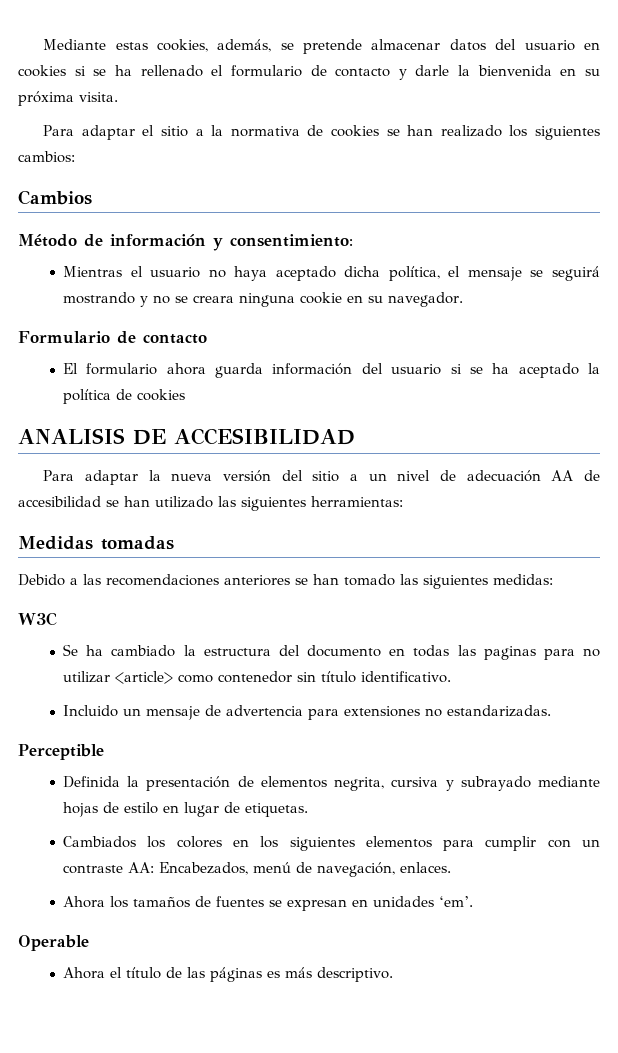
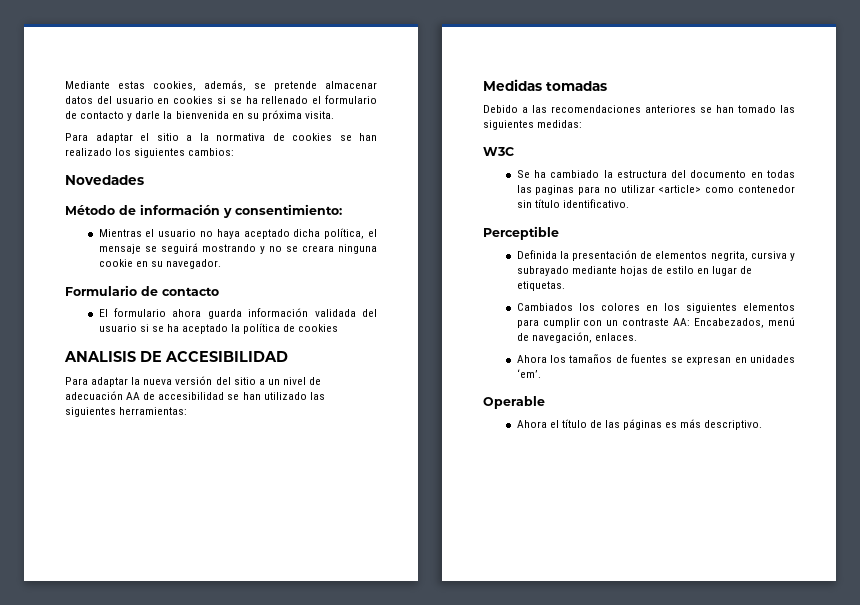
- Cambios
+ Novedades
- El formulario ahora guarda información del usuario si se ha aceptado la política de cookies
+ El formulario ahora guarda información validada del usuario si se ha aceptado la política de cookies
- Incluido un mensaje de advertencia para extensiones no estandarizadas.

